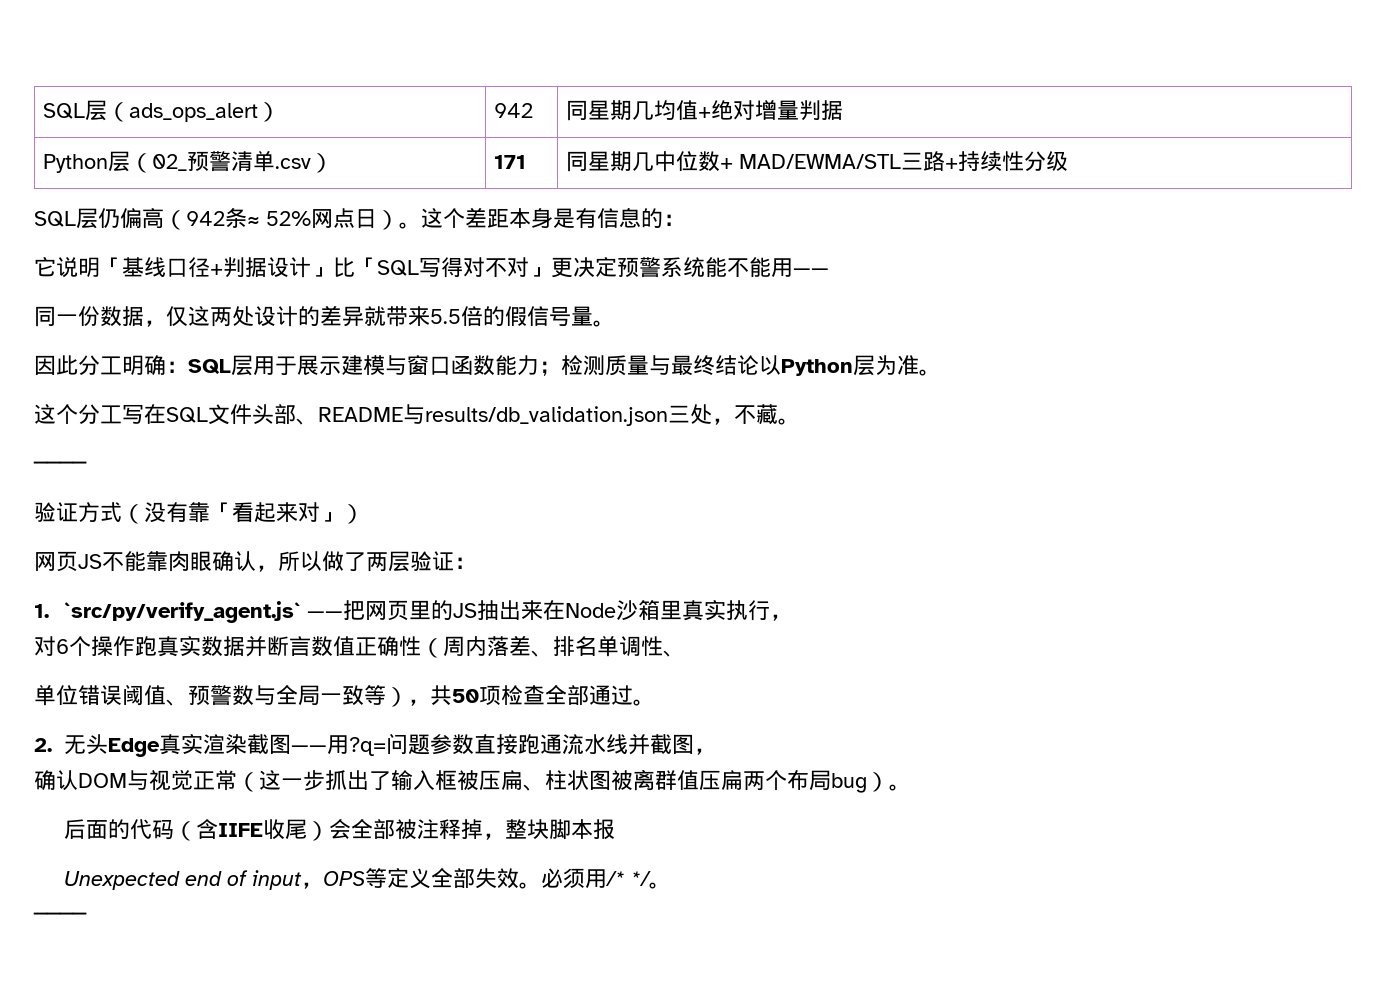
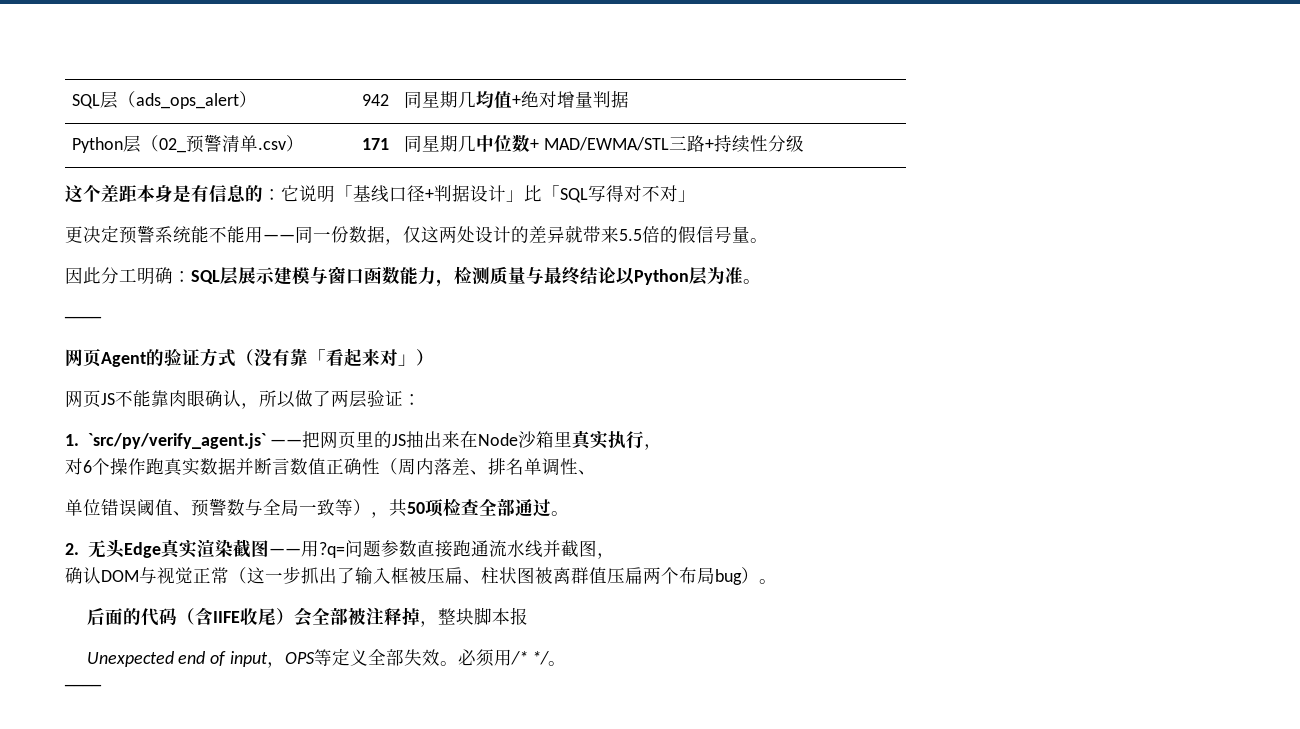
- SQL层仍偏高（942条≈ 52%网点日）。这个差距本身是有信息的：
- 它说明「基线口径+判据设计」比「SQL写得对不对」更决定预警系统能不能用——
- 同一份数据，仅这两处设计的差异就带来5.5倍的假信号量。
+ 这个差距本身是有信息的：它说明「基线口径+判据设计」比「SQL写得对不对」
+ 更决定预警系统能不能用——同一份数据，仅这两处设计的差异就带来5.5倍的假信号量。
- 因此分工明确：SQL层用于展示建模与窗口函数能力；检测质量与最终结论以Python层为准。
+ 因此分工明确：SQL层展示建模与窗口函数能力，检测质量与最终结论以Python层为准。
- 这个分工写在SQL文件头部、README与results/db_validation.json三处，不藏。
- 验证方式（没有靠「看起来对」）
+ 网页Agent的验证方式（没有靠「看起来对」）

